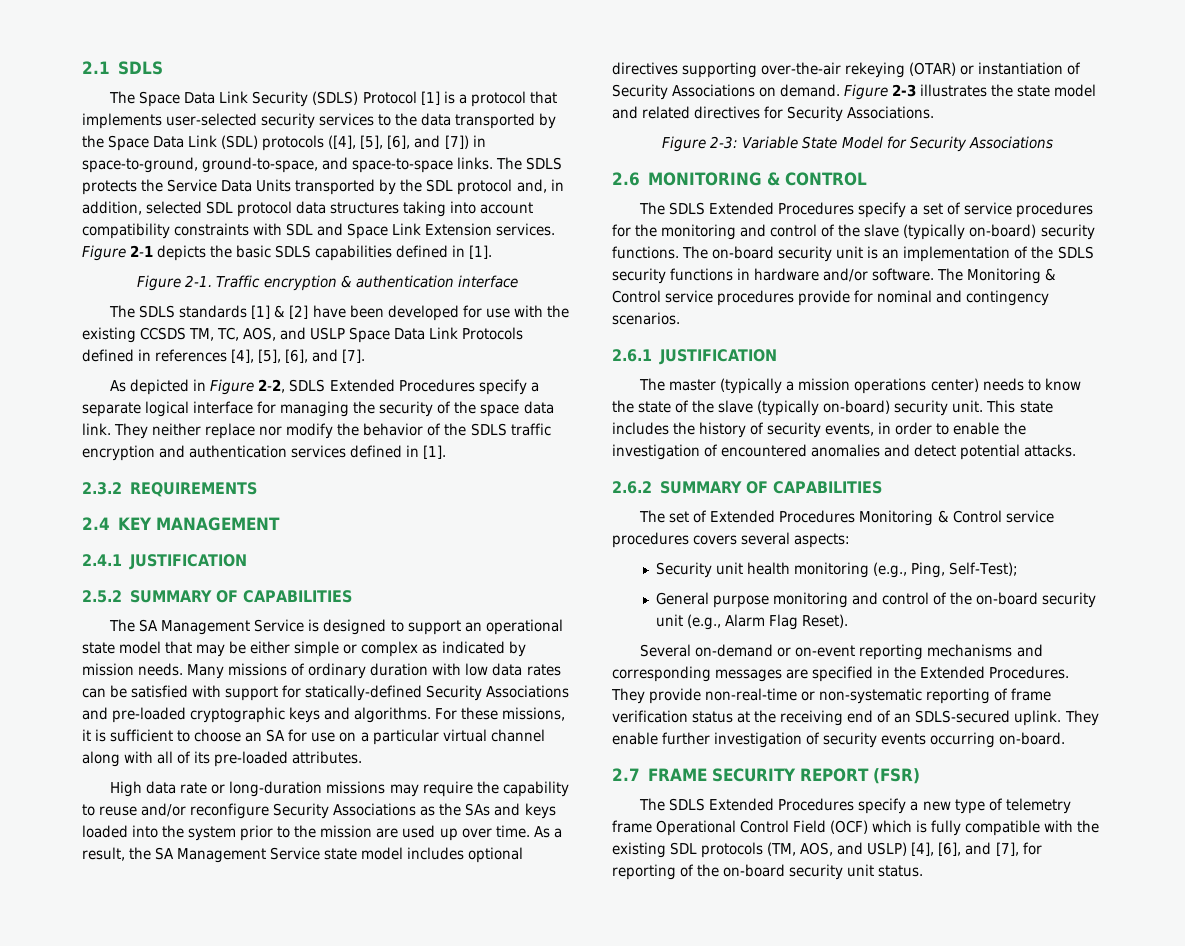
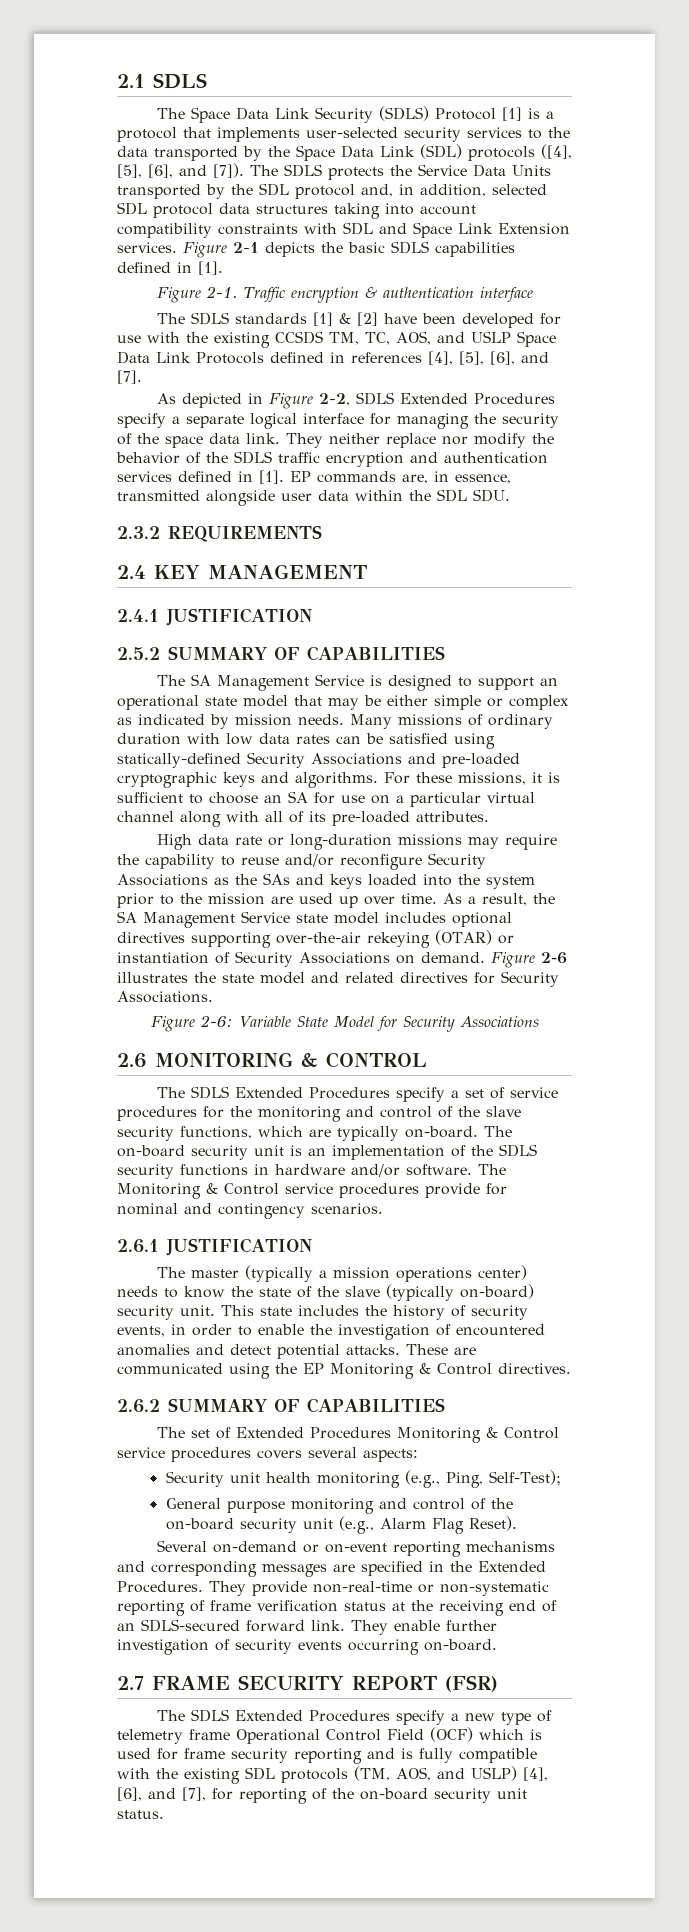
- The Space Data Link Security (SDLS) Protocol [1] is a protocol that implements user-selected security services to the data transported by the Space Data Link (SDL) protocols ([4], [5], [6], and [7]) in space-to-ground, ground-to-space, and space-to-space links.
+ The Space Data Link Security (SDLS) Protocol [1] is a protocol that implements user-selected security services to the data transported by the Space Data Link (SDL) protocols ([4], [5], [6], and [7]).
+ EP commands are, in essence, transmitted alongside user data within the SDL SDU.
- Many missions of ordinary duration with low data rates can be satisfied with support for statically-defined Security Associations and pre-loaded cryptographic keys and algorithms.
+ Many missions of ordinary duration with low data rates can be satisfied using statically-defined Security Associations and pre-loaded cryptographic keys and algorithms.
- Figure 2-3 illustrates the state model and related directives for Security Associations.
+ Figure 2-6 illustrates the state model and related directives for Security Associations.
- Figure 2-3: Variable State Model for Security Associations
+ Figure 2-6: Variable State Model for Security Associations
- The SDLS Extended Procedures specify a set of service procedures for the monitoring and control of the slave (typically on-board) security functions.
+ The SDLS Extended Procedures specify a set of service procedures for the monitoring and control of the slave security functions, which are typically on-board.
+ These are communicated using the EP Monitoring & Control directives.
- They provide non-real-time or non-systematic reporting of frame verification status at the receiving end of an SDLS-secured uplink.
+ They provide non-real-time or non-systematic reporting of frame verification status at the receiving end of an SDLS-secured forward link.
- The SDLS Extended Procedures specify a new type of telemetry frame Operational Control Field (OCF) which is fully compatible with the existing SDL protocols (TM, AOS, and USLP) [4], [6], and [7], for reporting of the on-board security unit status.
+ The SDLS Extended Procedures specify a new type of telemetry frame Operational Control Field (OCF) which is used for frame security reporting and is fully compatible with the existing SDL protocols (TM, AOS, and USLP) [4], [6], and [7], for reporting of the on-board security unit status.

